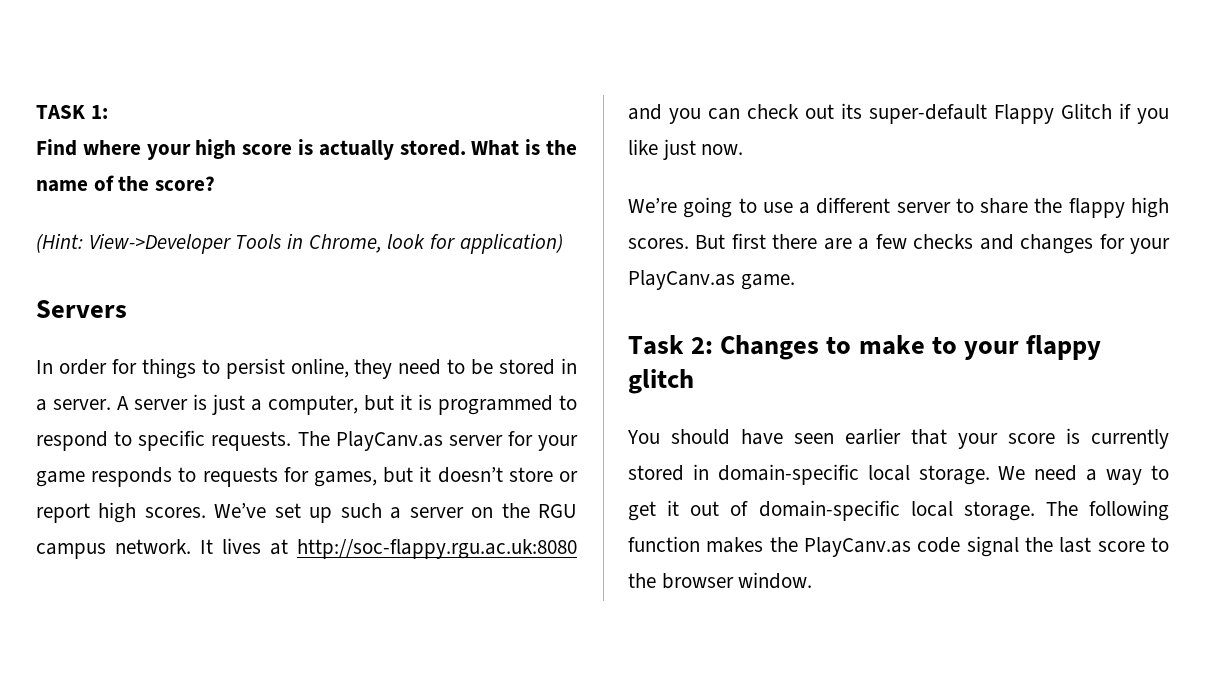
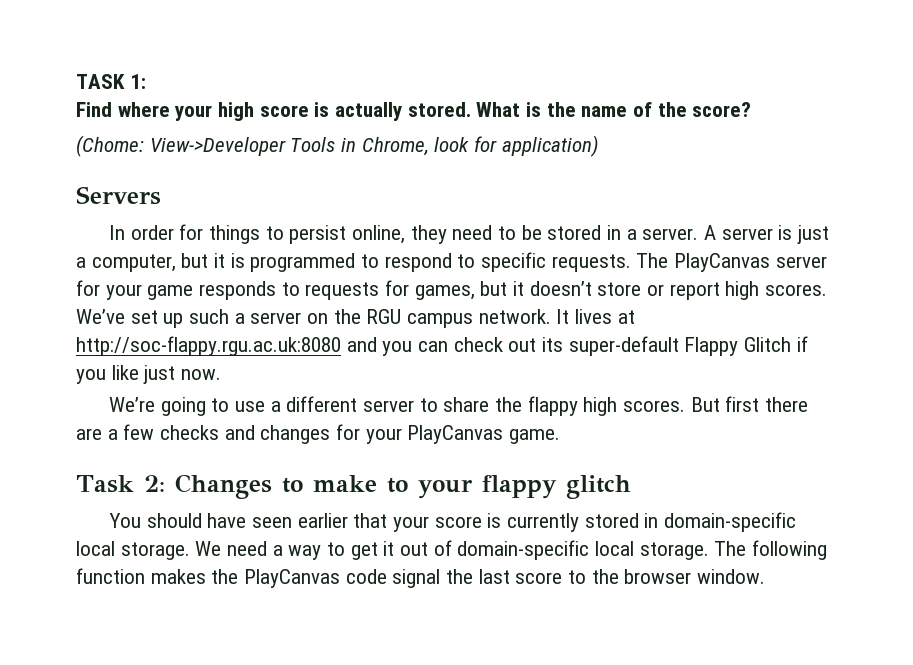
- (Hint: View->Developer Tools in Chrome, look for application)
+ (Chome: View->Developer Tools in Chrome, look for application)
- The PlayCanv.as server for your game responds to requests for games, but it doesn’t store or report high scores.
+ The PlayCanvas server for your game responds to requests for games, but it doesn’t store or report high scores.
- But first there are a few checks and changes for your PlayCanv.as game.
+ But first there are a few checks and changes for your PlayCanvas game.
- The following function makes the PlayCanv.as code signal the last score to the browser window.
+ The following function makes the PlayCanvas code signal the last score to the browser window.

